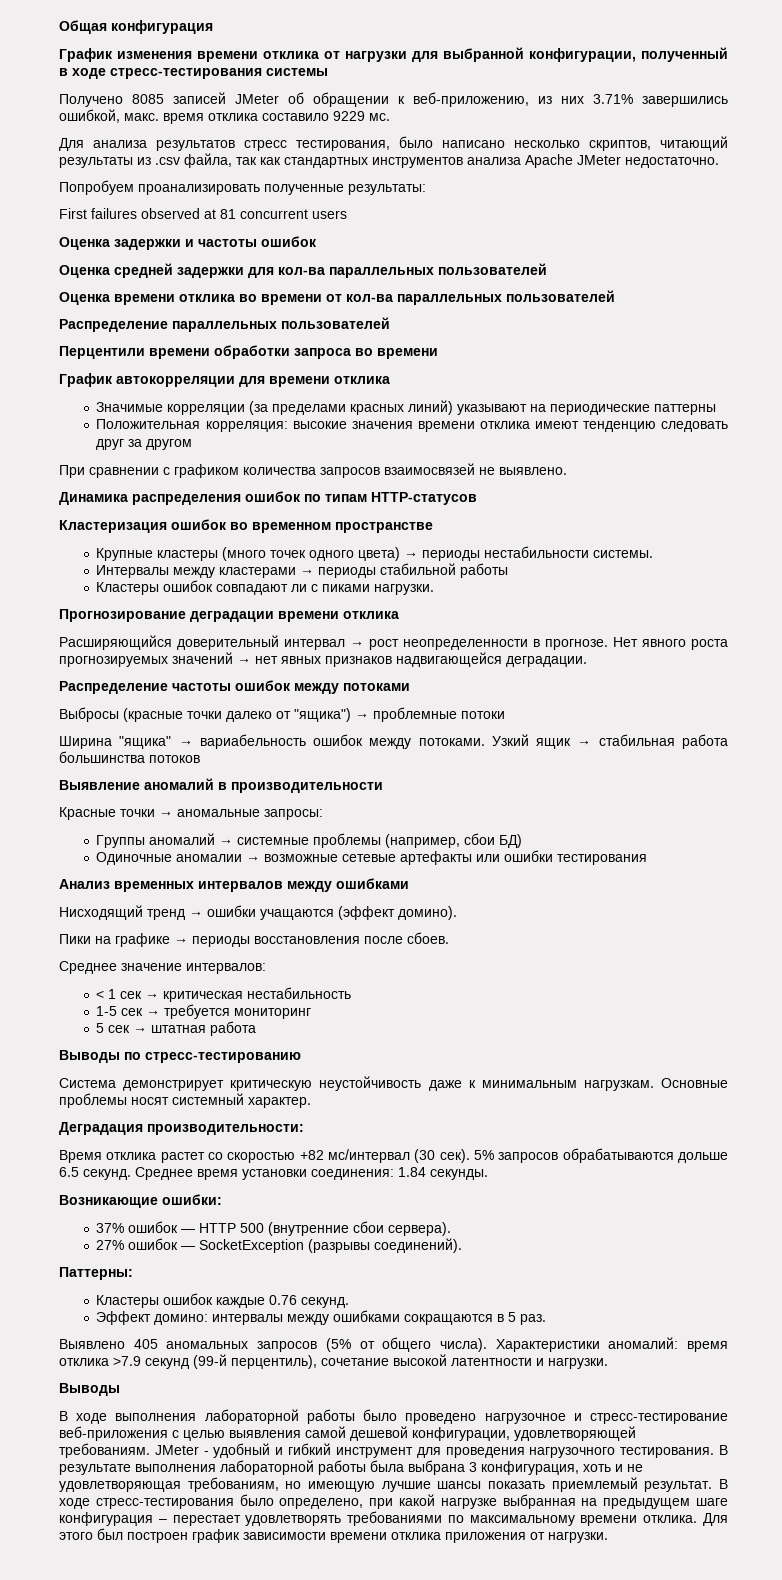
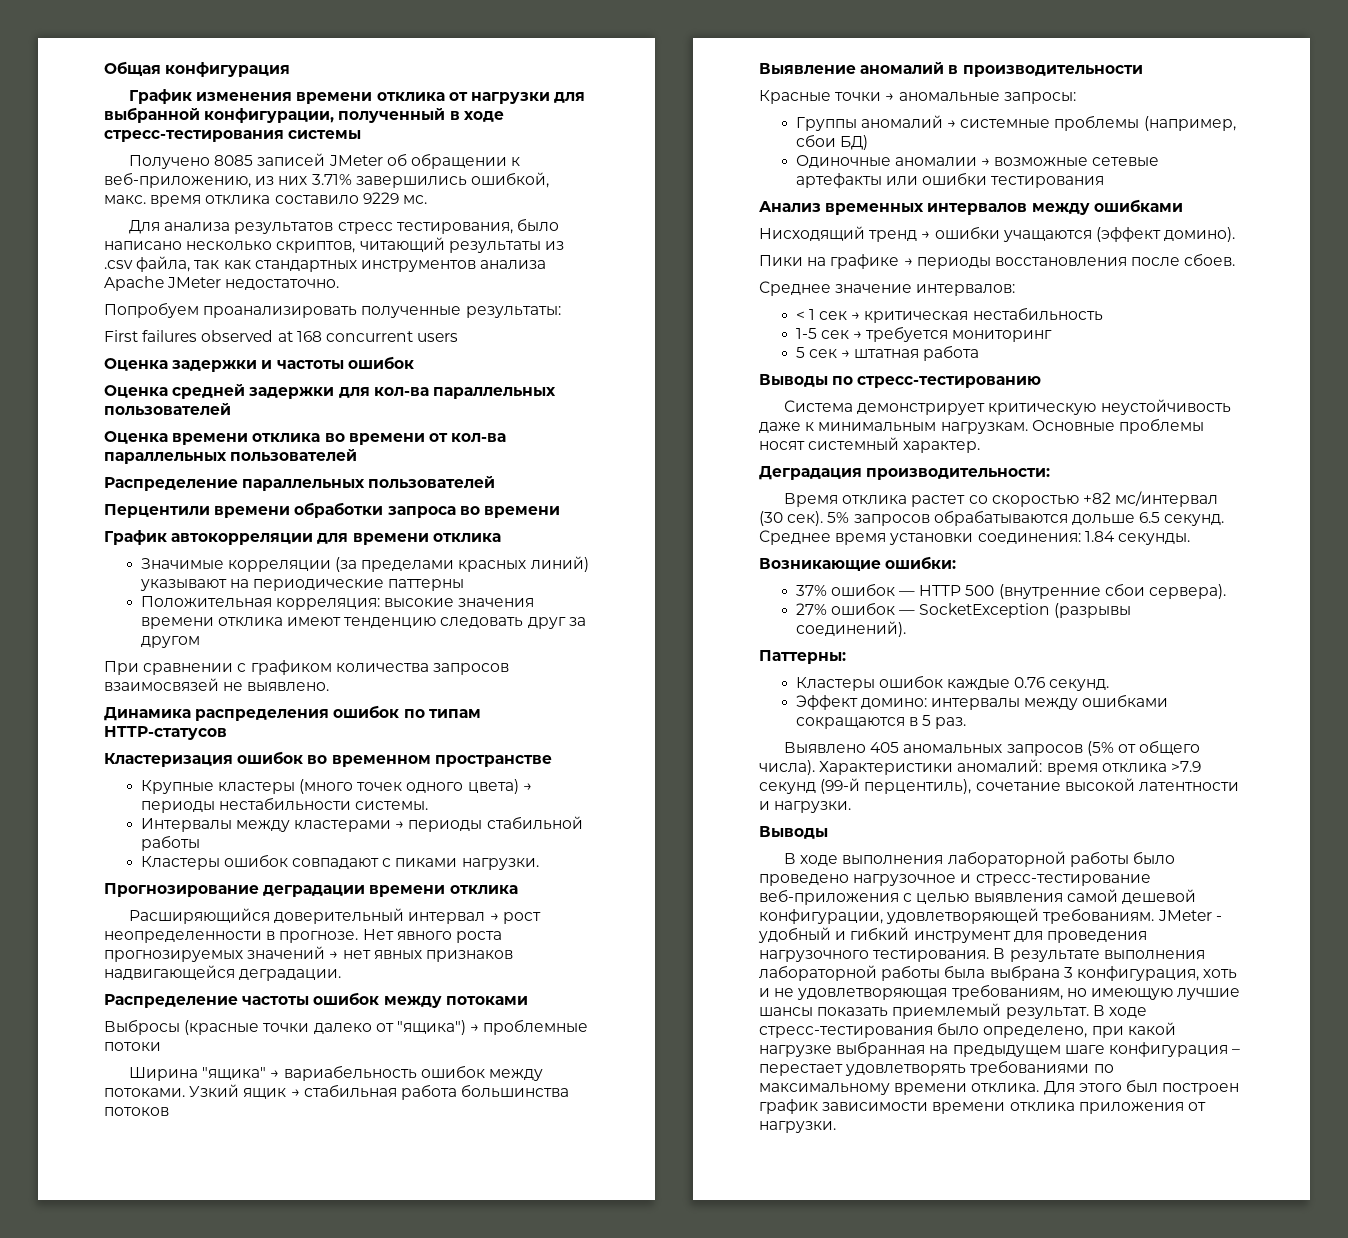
- First failures observed at 81 concurrent users
+ First failures observed at 168 concurrent users
- Кластеры ошибок совпадают ли с пиками нагрузки.
+ Кластеры ошибок совпадают с пиками нагрузки.

